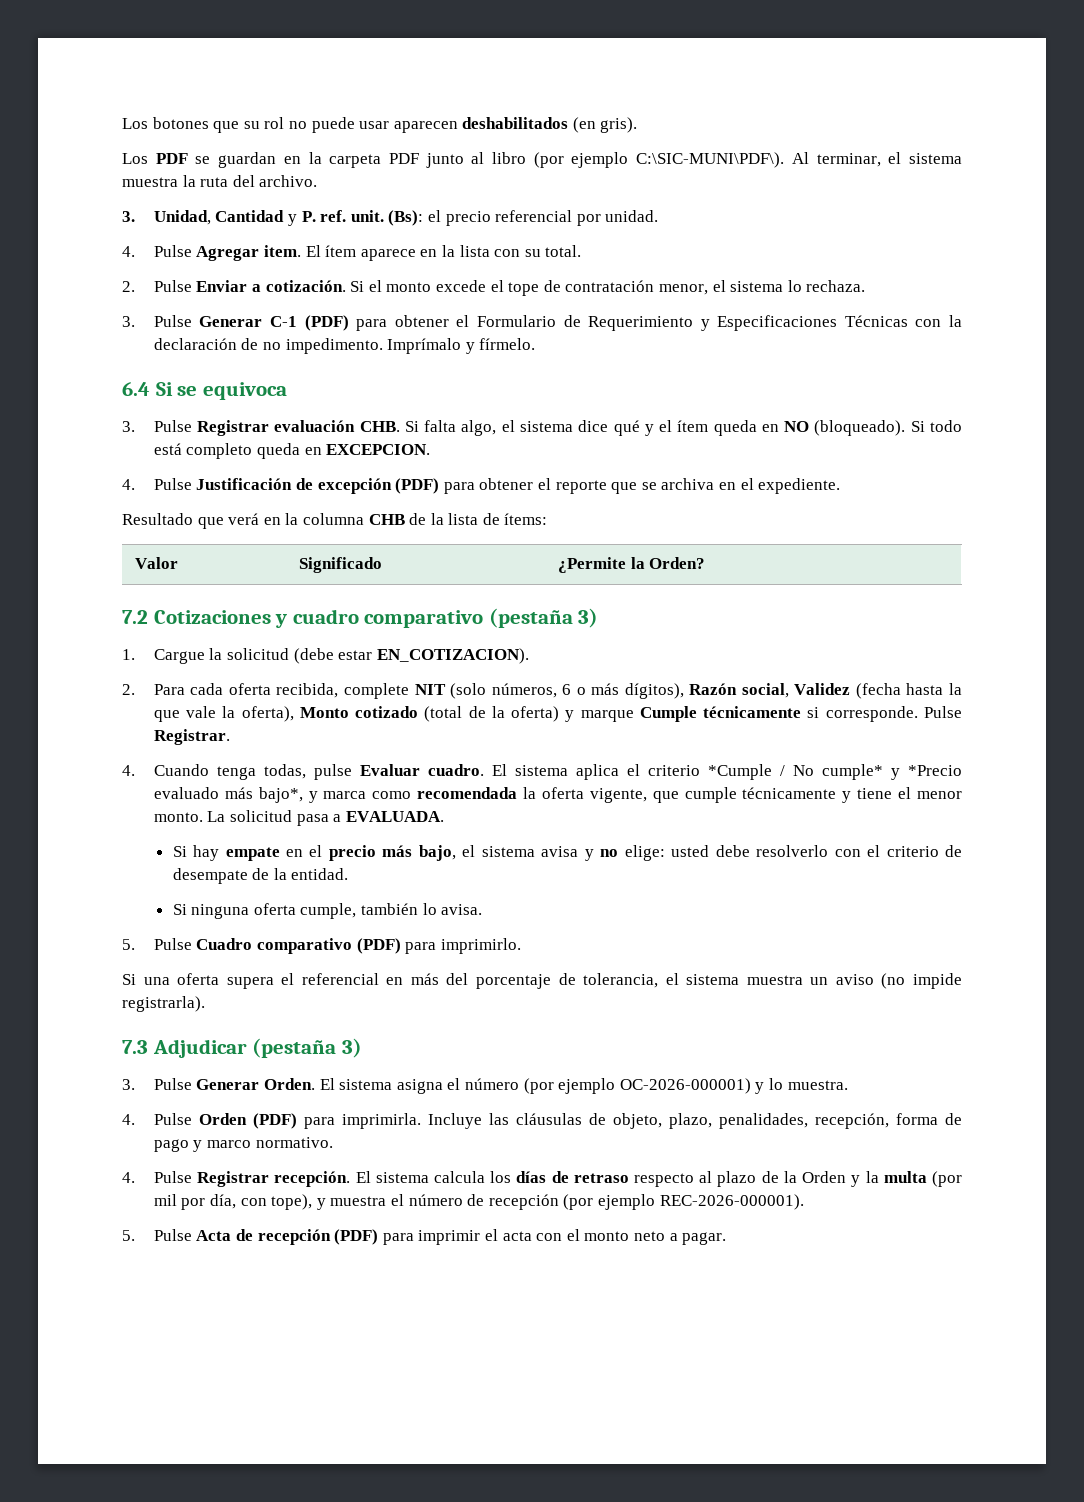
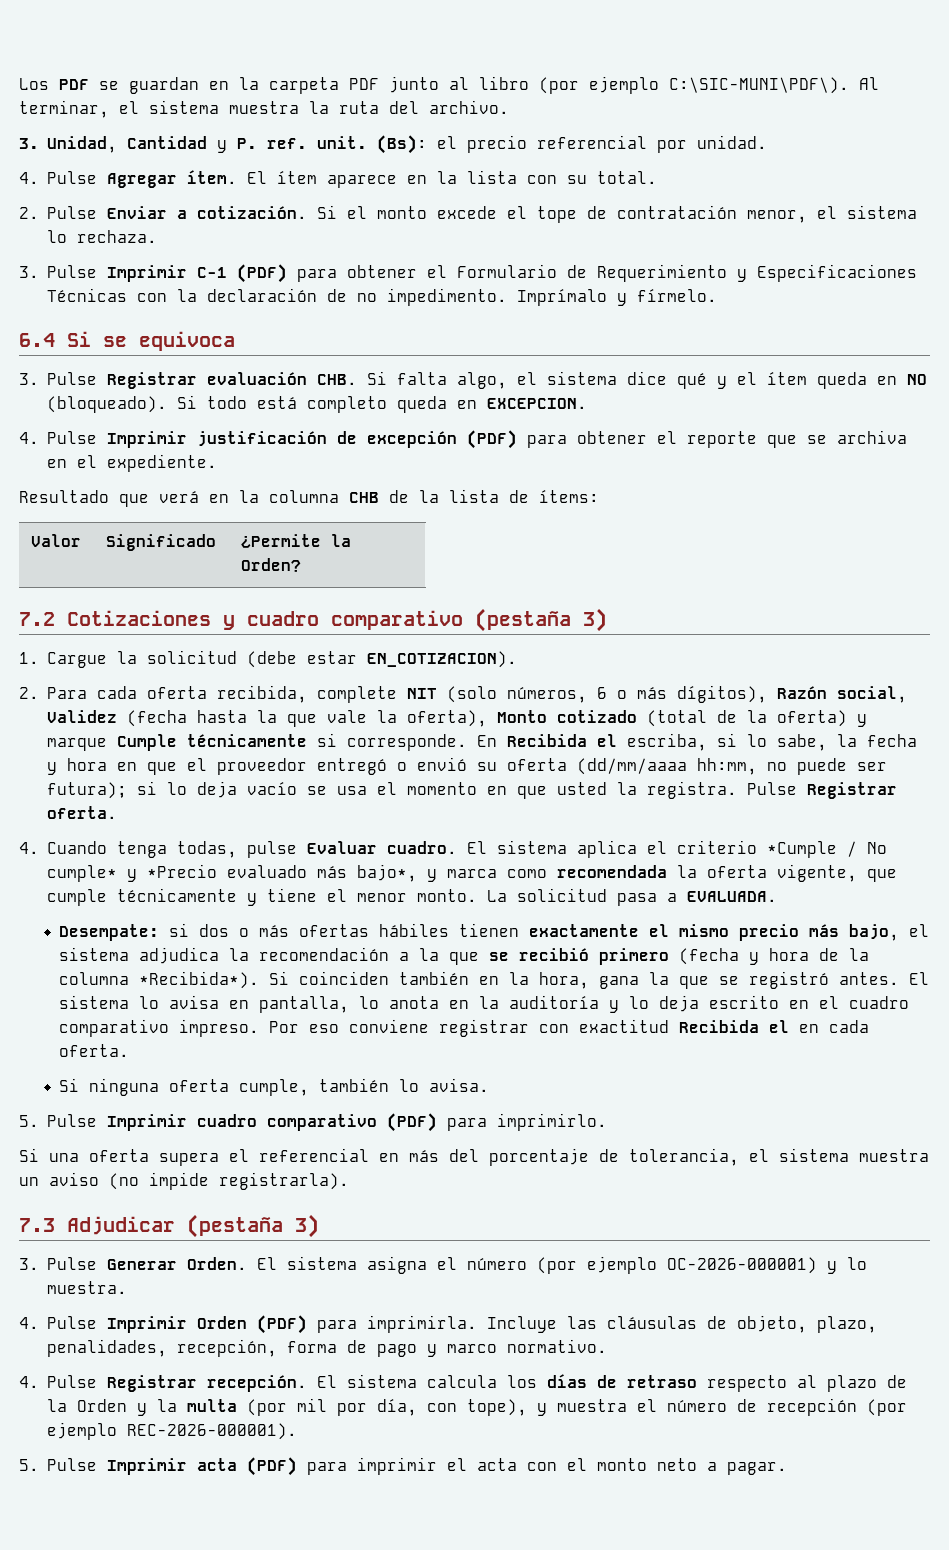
- Los botones que su rol no puede usar aparecen deshabilitados (en gris).
- 4. Pulse Agregar item.
+ 4. Pulse Agregar ítem.
- 3. Pulse Generar C-1 (PDF) para obtener el Formulario de Requerimiento y Especificaciones Técnicas con la declaración de no impedimento.
+ 3. Pulse Imprimir C-1 (PDF) para obtener el Formulario de Requerimiento y Especificaciones Técnicas con la declaración de no impedimento.
- 4. Pulse Justificación de excepción (PDF) para obtener el reporte que se archiva en el expediente.
+ 4. Pulse Imprimir justificación de excepción (PDF) para obtener el reporte que se archiva en el expediente.
- Pulse Registrar.
+ En Recibida el escriba, si lo sabe, la fecha y hora en que el proveedor entregó o envió su oferta (dd/mm/aaaa hh:mm, no puede ser futura); si lo deja vacío se usa el momento en que usted la registra. Pulse Registrar oferta.
- Si hay empate en el precio más bajo, el sistema avisa y no elige: usted debe resolverlo con el criterio de desempate de la entidad.
+ Desempate: si dos o más ofertas hábiles tienen exactamente el mismo precio más bajo, el sistema adjudica la recomendación a la que se recibió primero (fecha y hora de la columna *Recibida*). Si coinciden también en la hora, gana la que se registró antes. El sistema lo avisa en pantalla, lo anota en la auditoría y lo deja escrito en el cuadro comparativo impreso. Por eso conviene registrar con exactitud Recibida el en cada oferta.
- 5. Pulse Cuadro comparativo (PDF) para imprimirlo.
+ 5. Pulse Imprimir cuadro comparativo (PDF) para imprimirlo.
- 4. Pulse Orden (PDF) para imprimirla.
+ 4. Pulse Imprimir Orden (PDF) para imprimirla.
- 5. Pulse Acta de recepción (PDF) para imprimir el acta con el monto neto a pagar.
+ 5. Pulse Imprimir acta (PDF) para imprimir el acta con el monto neto a pagar.

